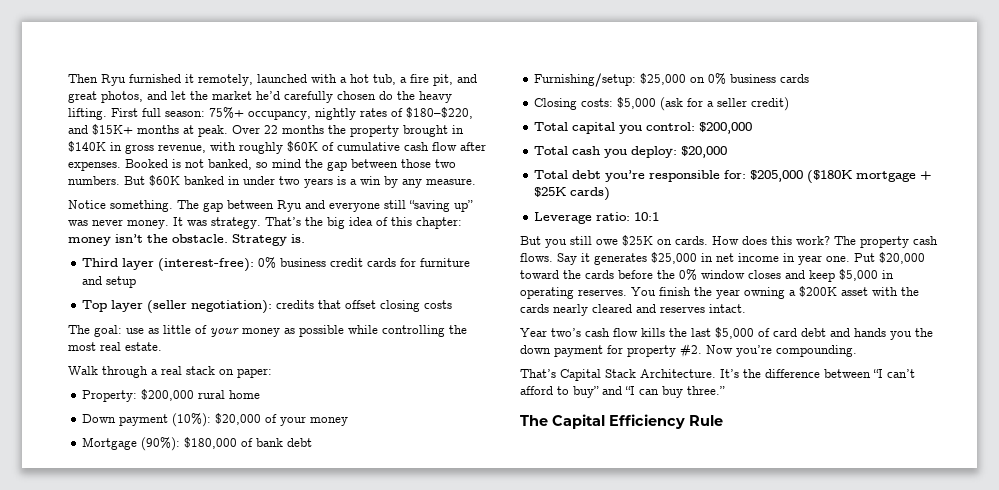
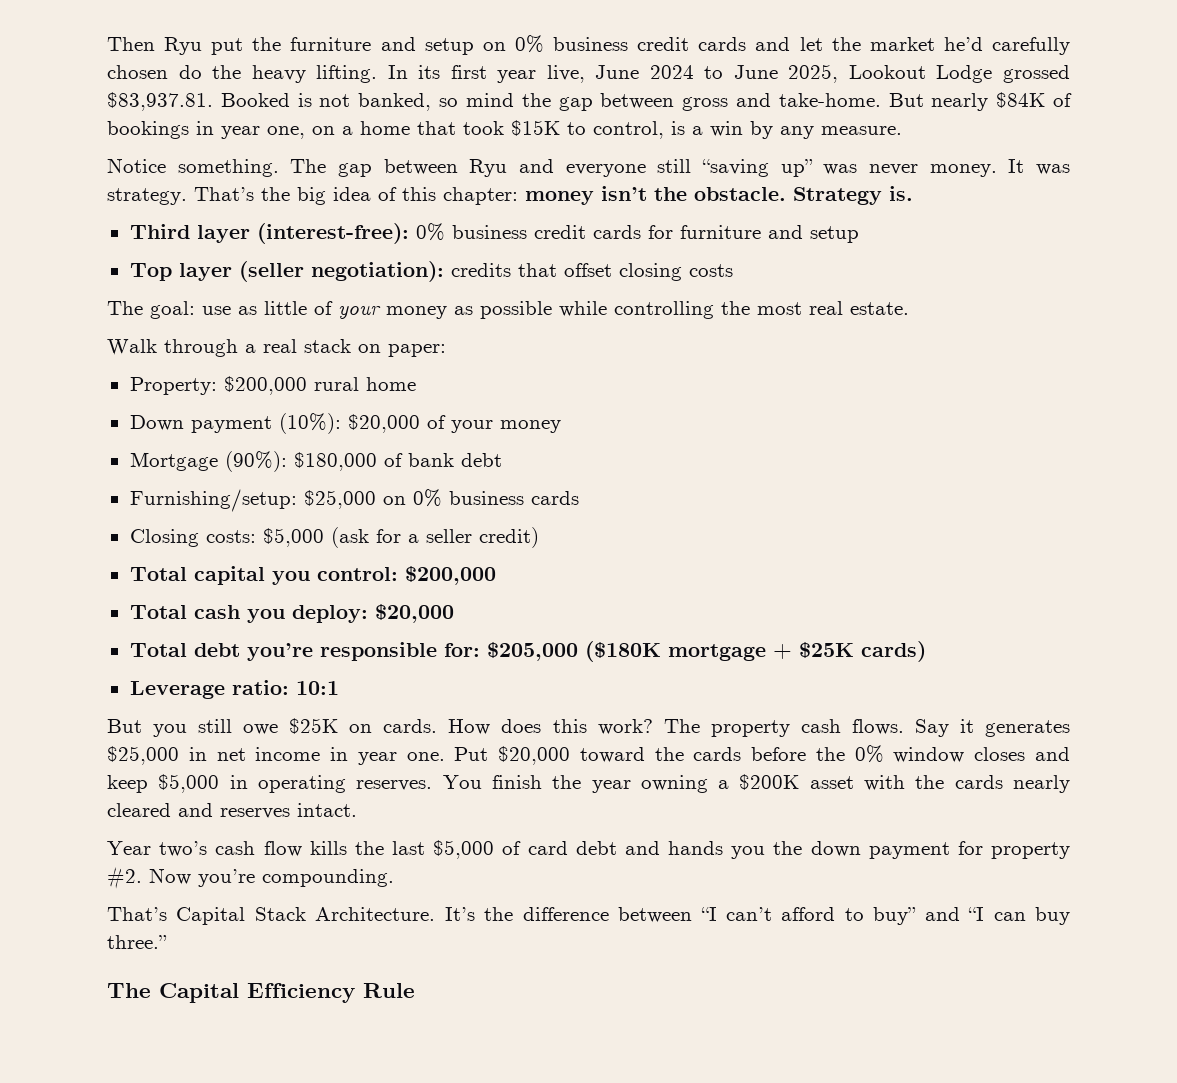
- Then Ryu furnished it remotely, launched with a hot tub, a fire pit, and great photos, and let the market he’d carefully chosen do the heavy lifting.
+ Then Ryu put the furniture and setup on 0% business credit cards and let the market he’d carefully chosen do the heavy lifting.
- First full season: 75%+ occupancy, nightly rates of $180–$220, and $15K+ months at peak. Over 22 months the property brought in $140K in gross revenue, with roughly $60K of cumulative cash flow after expenses. Booked is not banked, so mind the gap between those two numbers. But $60K banked in under two years is a win by any measure.
+ In its first year live, June 2024 to June 2025, Lookout Lodge grossed $83,937.81. Booked is not banked, so mind the gap between gross and take-home. But nearly $84K of bookings in year one, on a home that took $15K to control, is a win by any measure.

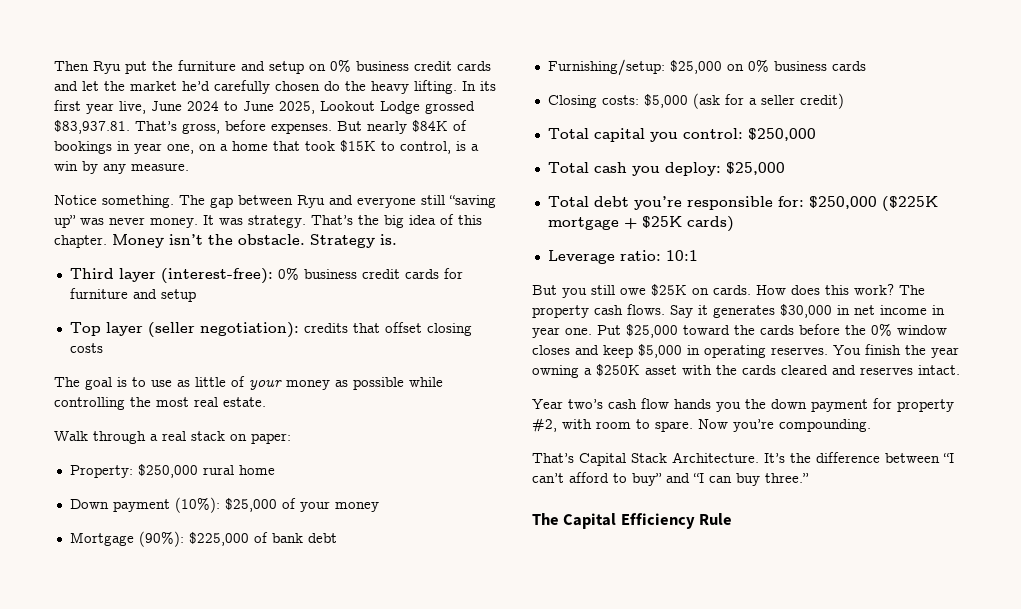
- In its first year live, June 2024 to June 2025, Lookout Lodge grossed $83,937.81. Booked is not banked, so mind the gap between gross and take-home.
+ In its first year live, June 2024 to June 2025, Lookout Lodge grossed $83,937.81. That’s gross, before expenses.
- That’s the big idea of this chapter: money isn’t the obstacle.
+ That’s the big idea of this chapter. Money isn’t the obstacle.
- The goal: use as little of your money as possible while controlling the most real estate.
+ The goal is to use as little of your money as possible while controlling the most real estate.
- Property: $200,000 rural home
+ Property: $250,000 rural home
- Down payment (10%): $20,000 of your money
+ Down payment (10%): $25,000 of your money
- Mortgage (90%): $180,000 of bank debt
+ Mortgage (90%): $225,000 of bank debt
- Total capital you control: $200,000
+ Total capital you control: $250,000
- Total cash you deploy: $20,000
+ Total cash you deploy: $25,000
- Total debt you’re responsible for: $205,000 ($180K mortgage + $25K cards)
+ Total debt you’re responsible for: $250,000 ($225K mortgage + $25K cards)
- Say it generates $25,000 in net income in year one.
+ Say it generates $30,000 in net income in year one.
- Put $20,000 toward the cards before the 0% window closes and keep $5,000 in operating reserves.
+ Put $25,000 toward the cards before the 0% window closes and keep $5,000 in operating reserves.
- You finish the year owning a $200K asset with the cards nearly cleared and reserves intact.
+ You finish the year owning a $250K asset with the cards cleared and reserves intact.
- Year two’s cash flow kills the last $5,000 of card debt and hands you the down payment for property #2.
+ Year two’s cash flow hands you the down payment for property #2, with room to spare.

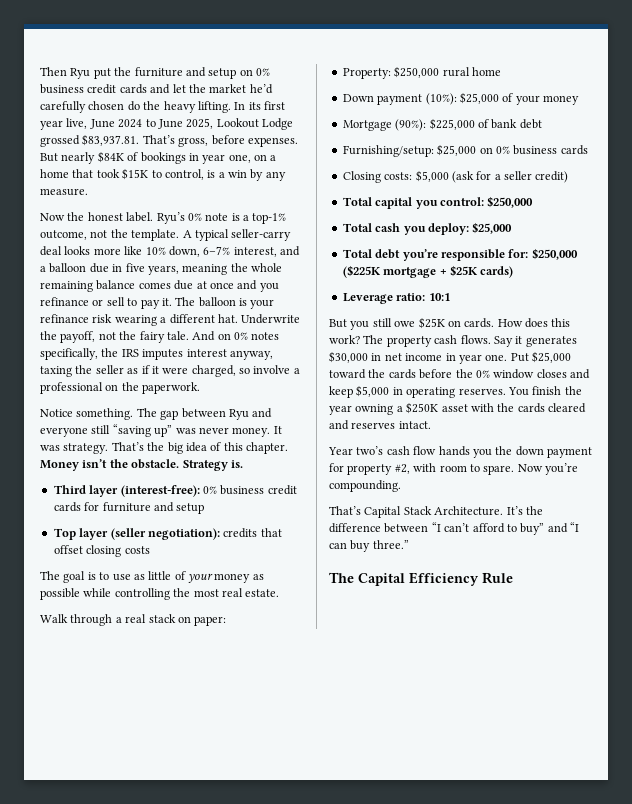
+ Now the honest label. Ryu’s 0% note is a top-1% outcome, not the template. A typical seller-carry deal looks more like 10% down, 6–7% interest, and a balloon due in five years, meaning the whole remaining balance comes due at once and you refinance or sell to pay it. The balloon is your refinance risk wearing a different hat. Underwrite the payoff, not the fairy tale. And on 0% notes specifically, the IRS imputes interest anyway, taxing the seller as if it were charged, so involve a professional on the paperwork.

